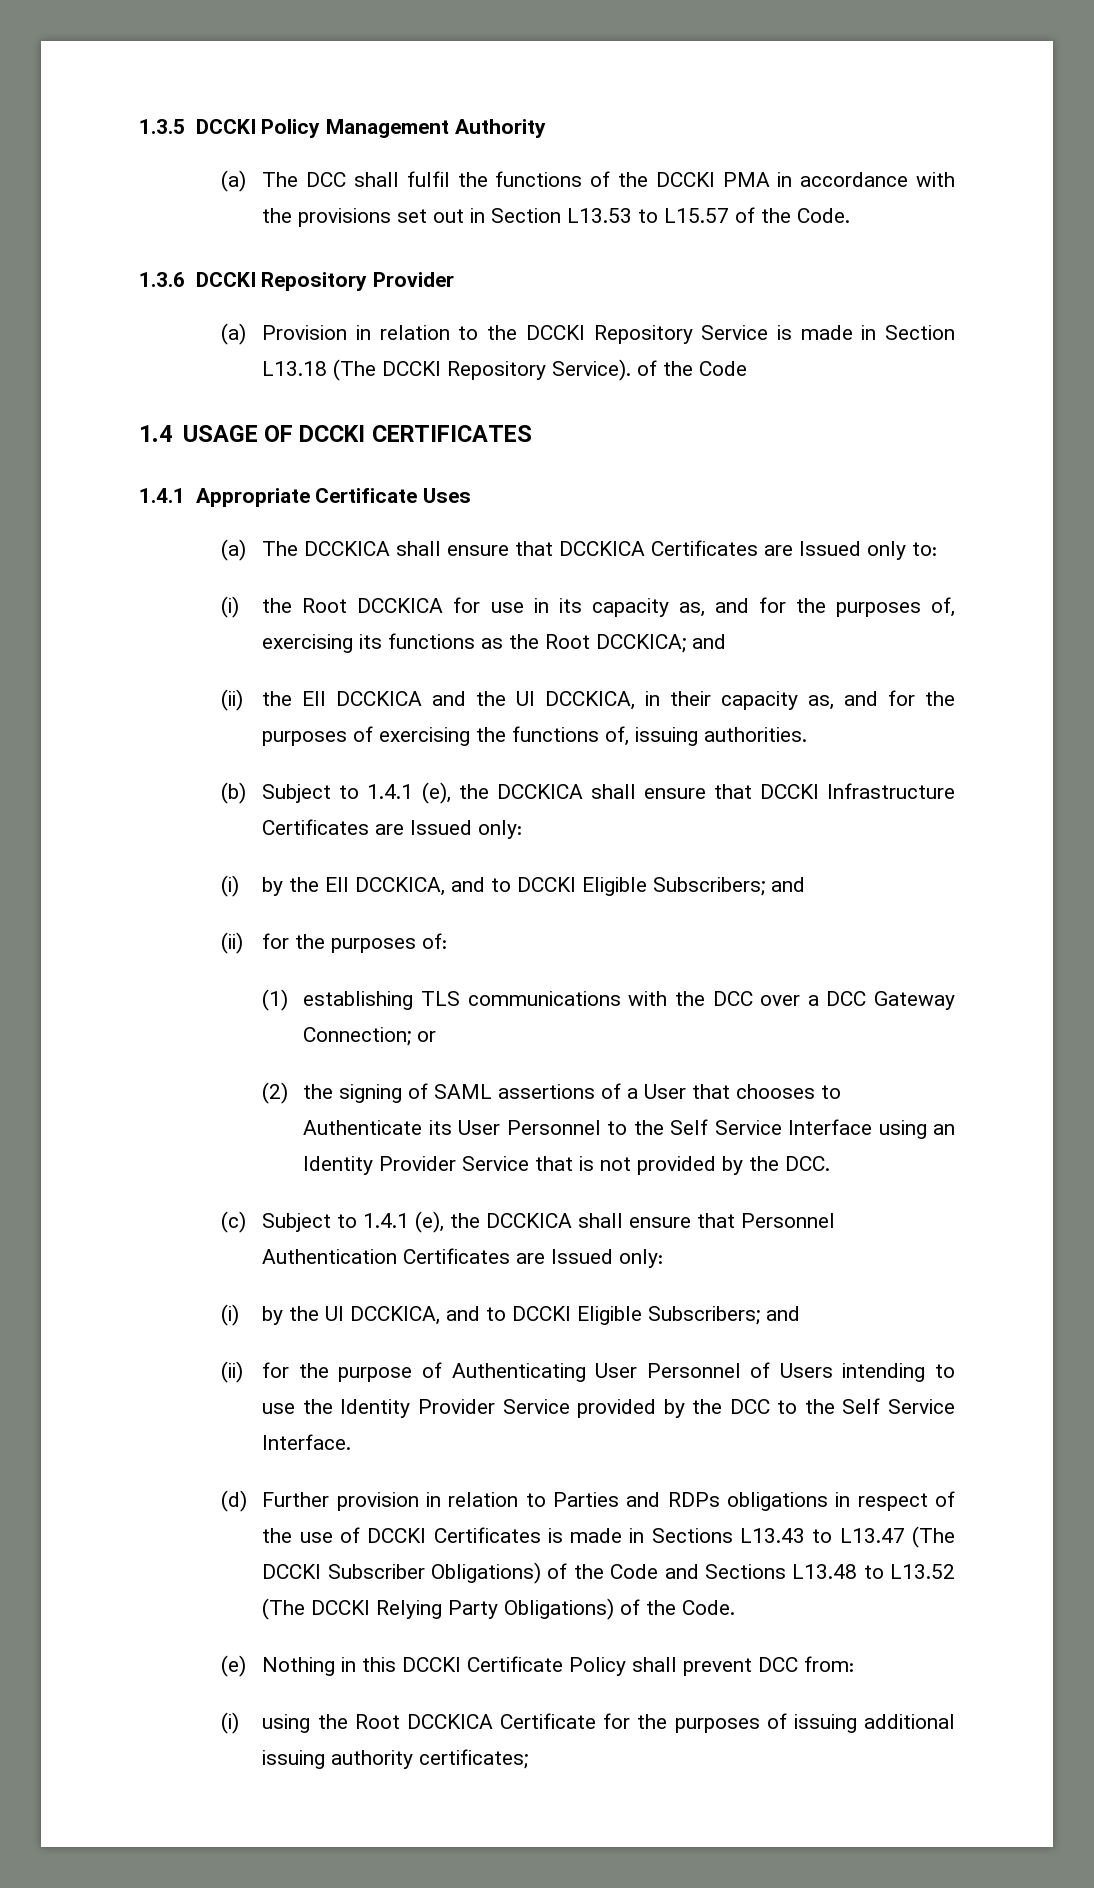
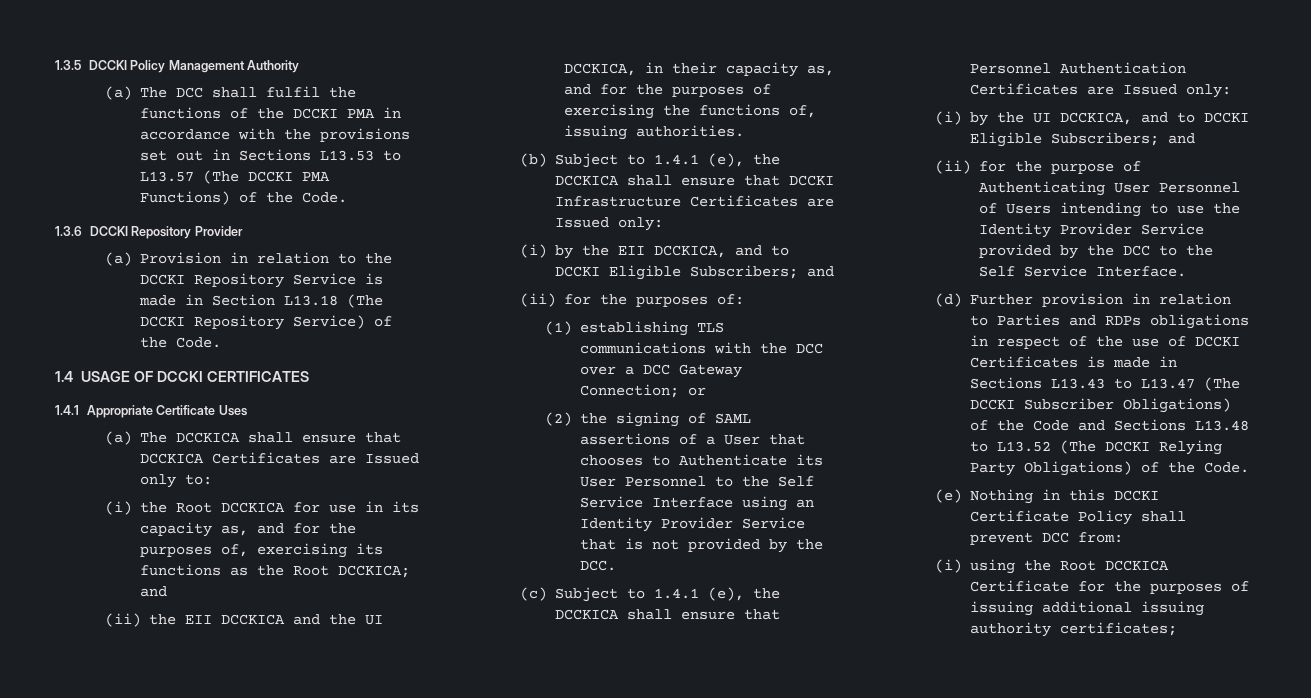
- (a) The DCC shall fulfil the functions of the DCCKI PMA in accordance with the provisions set out in Section L13.53 to L15.57 of the Code.
+ (a) The DCC shall fulfil the functions of the DCCKI PMA in accordance with the provisions set out in Sections L13.53 to L13.57 (The DCCKI PMA Functions) of the Code.
- (a) Provision in relation to the DCCKI Repository Service is made in Section L13.18 (The DCCKI Repository Service). of the Code
+ (a) Provision in relation to the DCCKI Repository Service is made in Section L13.18 (The DCCKI Repository Service) of the Code.

